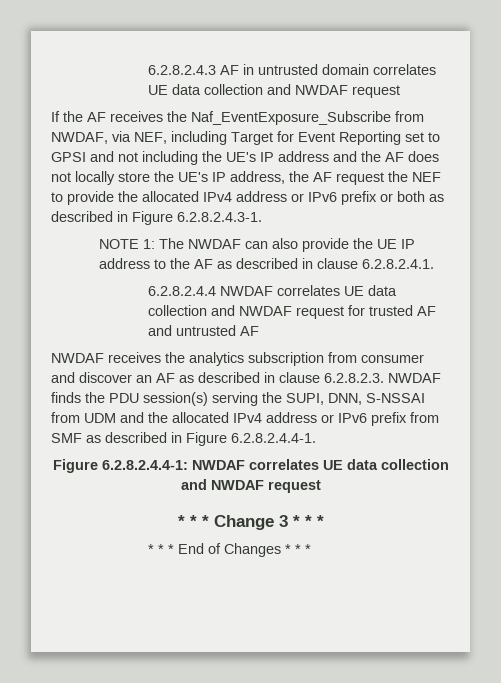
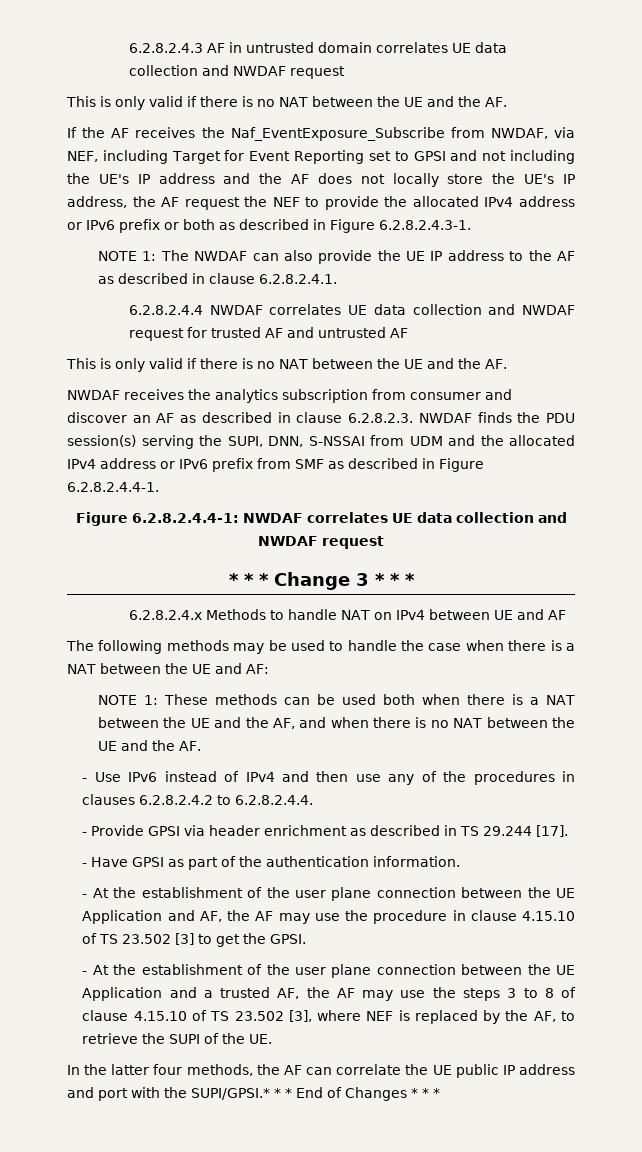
  6.2.8.2.4.3 AF in untrusted domain correlates UE data collection and NWDAF request
+ This is only valid if there is no NAT between the UE and the AF.
  6.2.8.2.4.4 NWDAF correlates UE data collection and NWDAF request for trusted AF and untrusted AF
+ This is only valid if there is no NAT between the UE and the AF.
- * * * End of Changes * * *
+ 6.2.8.2.4.x Methods to handle NAT on IPv4 between UE and AF
+ The following methods may be used to handle the case when there is a NAT between the UE and AF:
+ NOTE 1: These methods can be used both when there is a NAT between the UE and the AF, and when there is no NAT between the UE and the AF.
+ - Use IPv6 instead of IPv4 and then use any of the procedures in clauses 6.2.8.2.4.2 to 6.2.8.2.4.4.
+ - Provide GPSI via header enrichment as described in TS 29.244 [17].
+ - Have GPSI as part of the authentication information.
+ - At the establishment of the user plane connection between the UE Application and AF, the AF may use the procedure in clause 4.15.10 of TS 23.502 [3] to get the GPSI.
+ - At the establishment of the user plane connection between the UE Application and a trusted AF, the AF may use the steps 3 to 8 of clause 4.15.10 of TS 23.502 [3], where NEF is replaced by the AF, to retrieve the SUPI of the UE.
+ In the latter four methods, the AF can correlate the UE public IP address and port with the SUPI/GPSI.* * * End of Changes * * *

